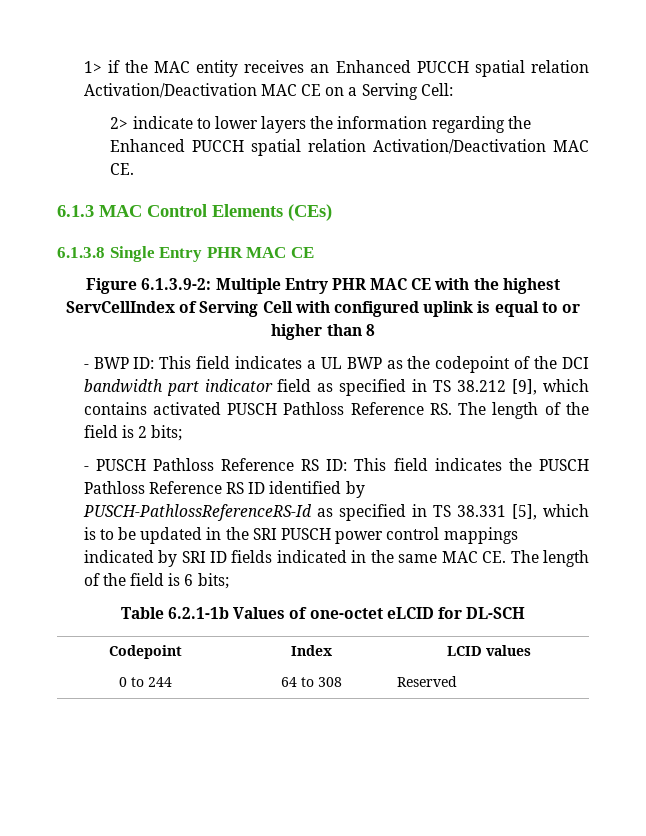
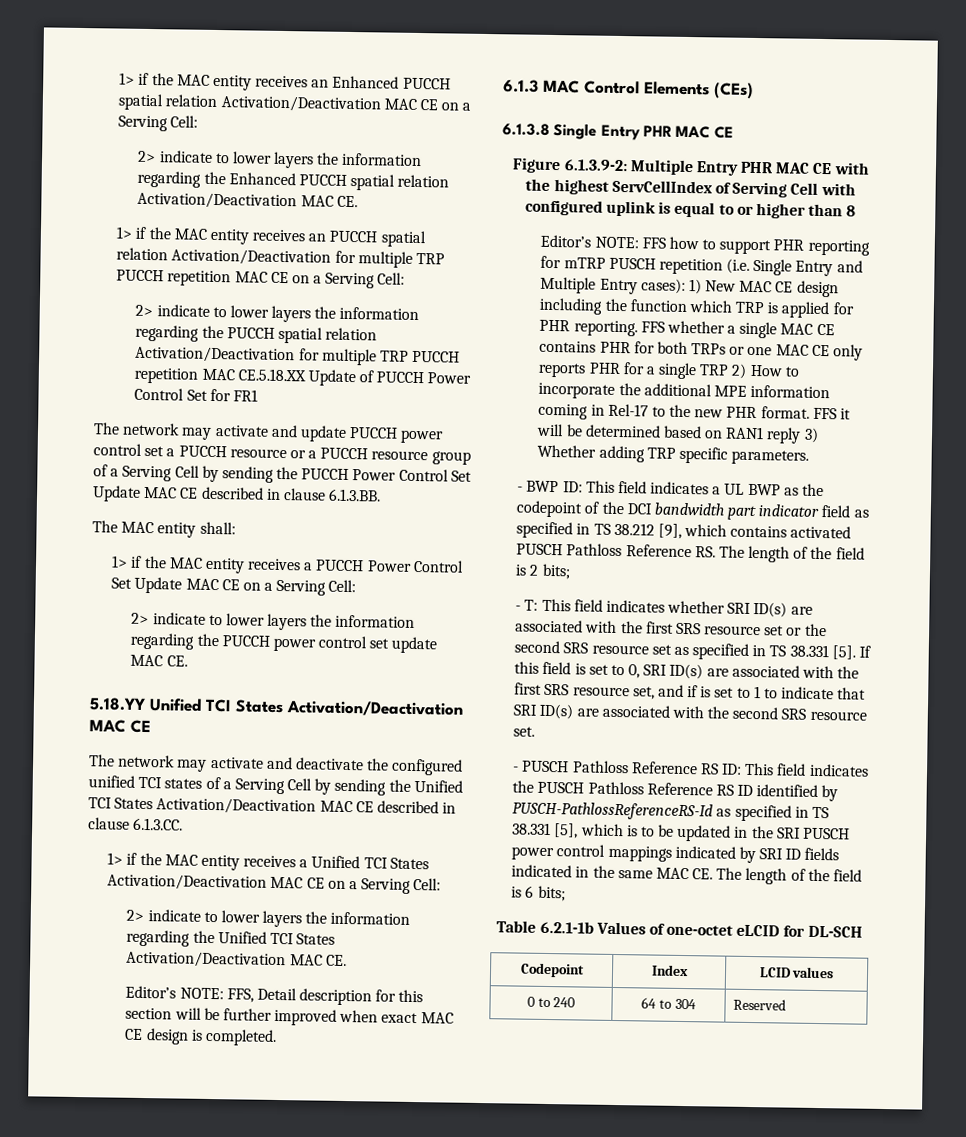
+ 1> if the MAC entity receives an PUCCH spatial relation Activation/Deactivation for multiple TRP PUCCH repetition MAC CE on a Serving Cell:
+ 2> indicate to lower layers the information regarding the PUCCH spatial relation Activation/Deactivation for multiple TRP PUCCH repetition MAC CE.5.18.XX Update of PUCCH Power Control Set for FR1
+ The network may activate and update PUCCH power control set a PUCCH resource or a PUCCH resource group of a Serving Cell by sending the PUCCH Power Control Set Update MAC CE described in clause 6.1.3.BB.
+ The MAC entity shall:
+ 1> if the MAC entity receives a PUCCH Power Control Set Update MAC CE on a Serving Cell:
+ 2> indicate to lower layers the information regarding the PUCCH power control set update MAC CE.
+ 5.18.YY Unified TCI States Activation/Deactivation MAC CE
+ The network may activate and deactivate the configured unified TCI states of a Serving Cell by sending the Unified TCI States Activation/Deactivation MAC CE described in clause 6.1.3.CC.
+ 1> if the MAC entity receives a Unified TCI States Activation/Deactivation MAC CE on a Serving Cell:
+ 2> indicate to lower layers the information regarding the Unified TCI States Activation/Deactivation MAC CE.
+ Editor’s NOTE: FFS, Detail description for this section will be further improved when exact MAC CE design is completed.
+ Editor’s NOTE: FFS how to support PHR reporting for mTRP PUSCH repetition (i.e. Single Entry and Multiple Entry cases): 1) New MAC CE design including the function which TRP is applied for PHR reporting. FFS whether a single MAC CE contains PHR for both TRPs or one MAC CE only reports PHR for a single TRP 2) How to incorporate the additional MPE information coming in Rel-17 to the new PHR format. FFS it will be determined based on RAN1 reply 3) Whether adding TRP specific parameters.
+ - T: This field indicates whether SRI ID(s) are associated with the first SRS resource set or the second SRS resource set as specified in TS 38.331 [5]. If this field is set to 0, SRI ID(s) are associated with the first SRS resource set, and if is set to 1 to indicate that SRI ID(s) are associated with the second SRS resource set.
- 0 to 244 | 64 to 308 | Reserved
+ 0 to 240 | 64 to 304 | Reserved

